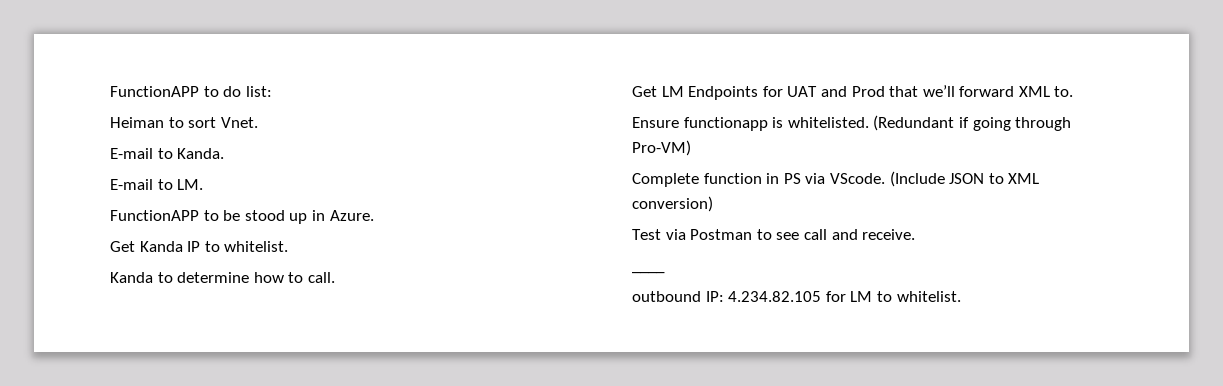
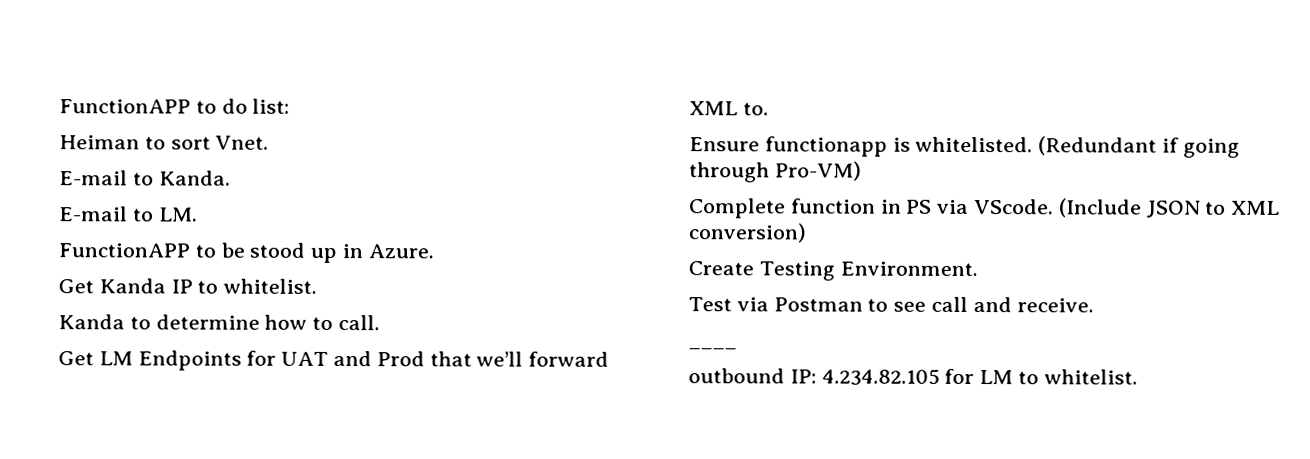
+ Create Testing Environment.

